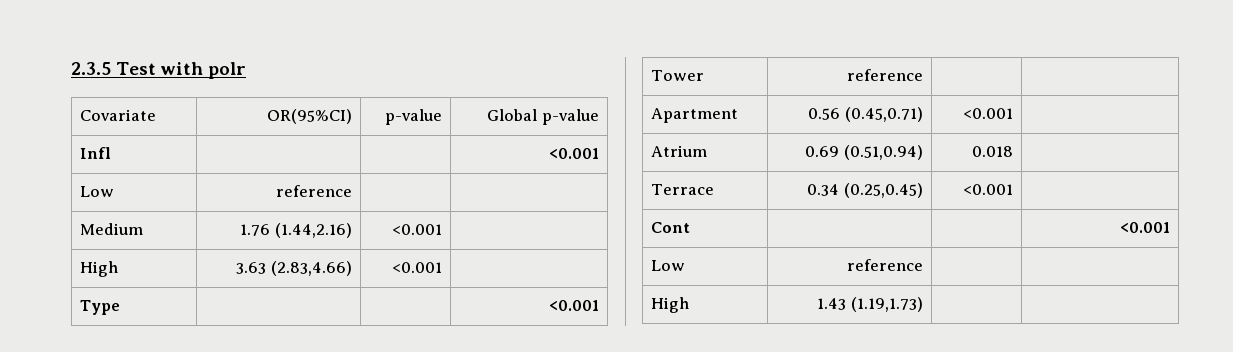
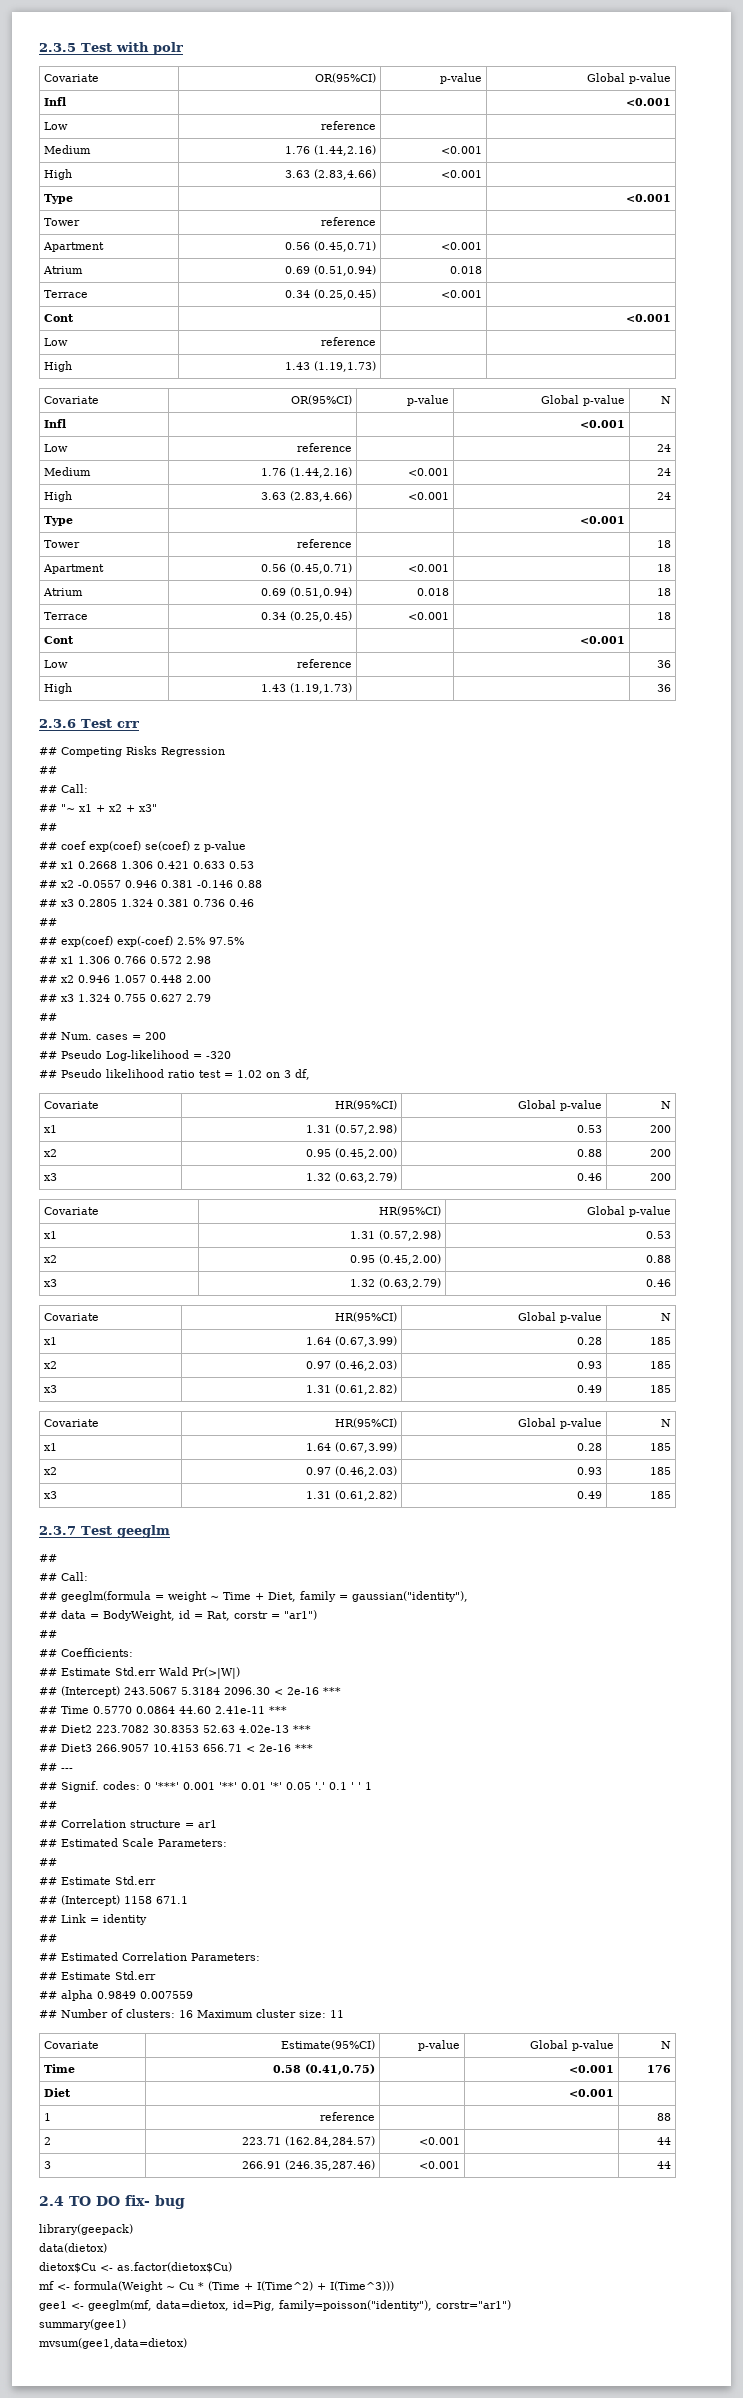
+ Covariate | OR(95%CI) | p-value | Global p-value | N
+ Infl | | | <0.001 |
+ Low | reference | | | 24
+ Medium | 1.76 (1.44,2.16) | <0.001 | | 24
+ High | 3.63 (2.83,4.66) | <0.001 | | 24
+ Type | | | <0.001 |
+ Tower | reference | | | 18
+ Apartment | 0.56 (0.45,0.71) | <0.001 | | 18
+ Atrium | 0.69 (0.51,0.94) | 0.018 | | 18
+ Terrace | 0.34 (0.25,0.45) | <0.001 | | 18
+ Cont | | | <0.001 |
+ Low | reference | | | 36
+ High | 1.43 (1.19,1.73) | | | 36
+ 2.3.6 Test crr
+ ## Competing Risks Regression
+ ##
+ ## Call:
+ ## "~ x1 + x2 + x3"
+ ##
+ ## coef exp(coef) se(coef) z p-value
+ ## x1 0.2668 1.306 0.421 0.633 0.53
+ ## x2 -0.0557 0.946 0.381 -0.146 0.88
+ ## x3 0.2805 1.324 0.381 0.736 0.46
+ ##
+ ## exp(coef) exp(-coef) 2.5% 97.5%
+ ## x1 1.306 0.766 0.572 2.98
+ ## x2 0.946 1.057 0.448 2.00
+ ## x3 1.324 0.755 0.627 2.79
+ ##
+ ## Num. cases = 200
+ ## Pseudo Log-likelihood = -320
+ ## Pseudo likelihood ratio test = 1.02 on 3 df,
+ Covariate | HR(95%CI) | Global p-value | N
+ x1 | 1.31 (0.57,2.98) | 0.53 | 200
+ x2 | 0.95 (0.45,2.00) | 0.88 | 200
+ x3 | 1.32 (0.63,2.79) | 0.46 | 200
+ Covariate | HR(95%CI) | Global p-value
+ x1 | 1.31 (0.57,2.98) | 0.53
+ x2 | 0.95 (0.45,2.00) | 0.88
+ x3 | 1.32 (0.63,2.79) | 0.46
+ Covariate | HR(95%CI) | Global p-value | N
+ x1 | 1.64 (0.67,3.99) | 0.28 | 185
+ x2 | 0.97 (0.46,2.03) | 0.93 | 185
+ x3 | 1.31 (0.61,2.82) | 0.49 | 185
+ Covariate | HR(95%CI) | Global p-value | N
+ x1 | 1.64 (0.67,3.99) | 0.28 | 185
+ x2 | 0.97 (0.46,2.03) | 0.93 | 185
+ x3 | 1.31 (0.61,2.82) | 0.49 | 185
+ 2.3.7 Test geeglm
+ ##
+ ## Call:
+ ## geeglm(formula = weight ~ Time + Diet, family = gaussian("identity"),
+ ## data = BodyWeight, id = Rat, corstr = "ar1")
+ ##
+ ## Coefficients:
+ ## Estimate Std.err Wald Pr(>|W|)
+ ## (Intercept) 243.5067 5.3184 2096.30 < 2e-16 ***
+ ## Time 0.5770 0.0864 44.60 2.41e-11 ***
+ ## Diet2 223.7082 30.8353 52.63 4.02e-13 ***
+ ## Diet3 266.9057 10.4153 656.71 < 2e-16 ***
+ ## ---
+ ## Signif. codes: 0 '***' 0.001 '**' 0.01 '*' 0.05 '.' 0.1 ' ' 1
+ ##
+ ## Correlation structure = ar1
+ ## Estimated Scale Parameters:
+ ##
+ ## Estimate Std.err
+ ## (Intercept) 1158 671.1
+ ## Link = identity
+ ##
+ ## Estimated Correlation Parameters:
+ ## Estimate Std.err
+ ## alpha 0.9849 0.007559
+ ## Number of clusters: 16 Maximum cluster size: 11
+ Covariate | Estimate(95%CI) | p-value | Global p-value | N
+ Time | 0.58 (0.41,0.75) | | <0.001 | 176
+ Diet | | | <0.001 |
+ 1 | reference | | | 88
+ 2 | 223.71 (162.84,284.57) | <0.001 | | 44
+ 3 | 266.91 (246.35,287.46) | <0.001 | | 44
+ 2.4 TO DO fix- bug
+ library(geepack)
+ data(dietox)
+ dietox$Cu <- as.factor(dietox$Cu)
+ mf <- formula(Weight ~ Cu * (Time + I(Time^2) + I(Time^3)))
+ gee1 <- geeglm(mf, data=dietox, id=Pig, family=poisson("identity"), corstr="ar1")
+ summary(gee1)
+ mvsum(gee1,data=dietox)

